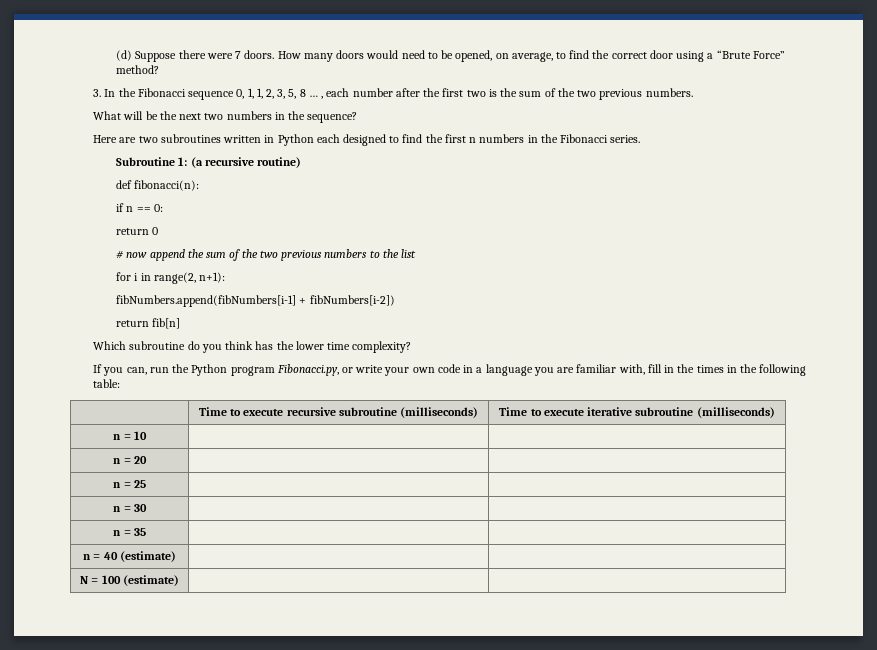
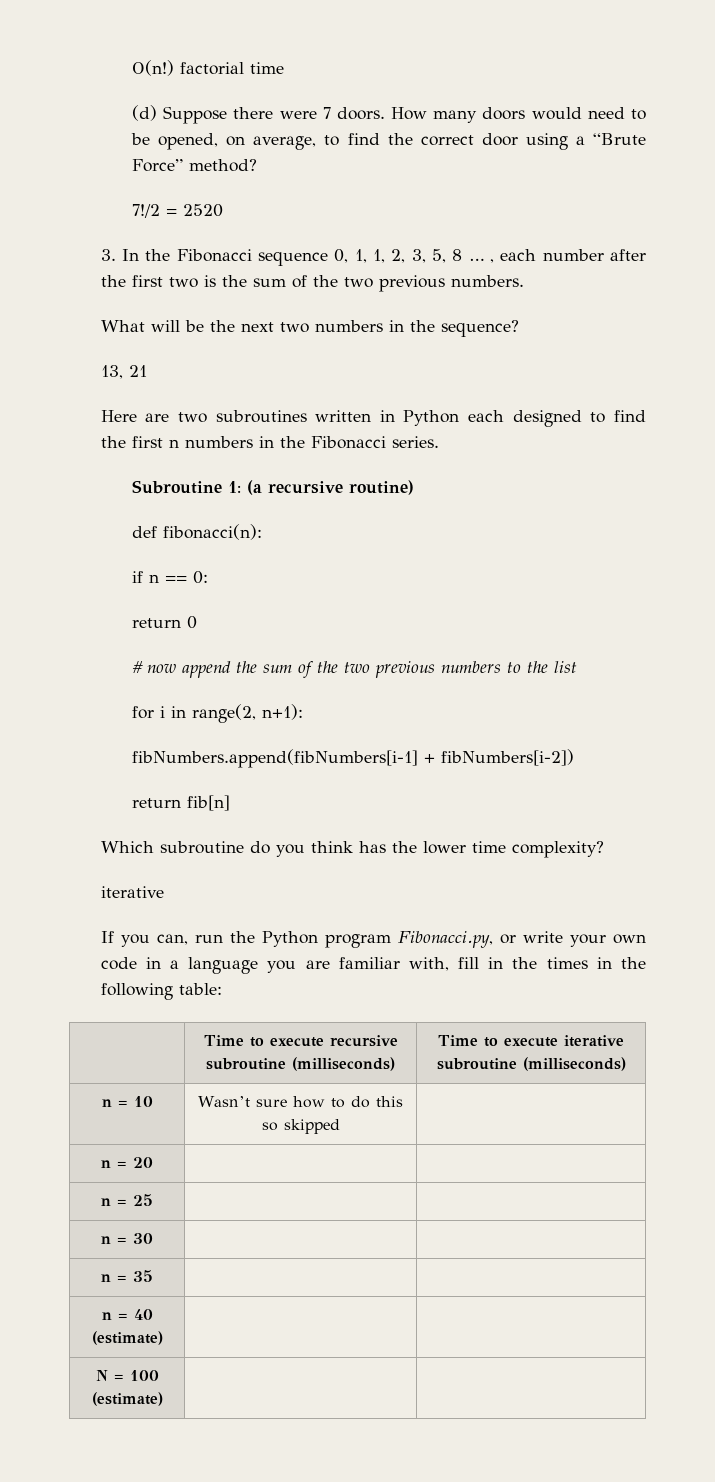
+ O(n!) factorial time
+ 7!/2 = 2520
+ 13, 21
  Which subroutine do you think has the lower time complexity?
+ iterative
- n = 10 | |
+ n = 10 | Wasn’t sure how to do this so skipped |

